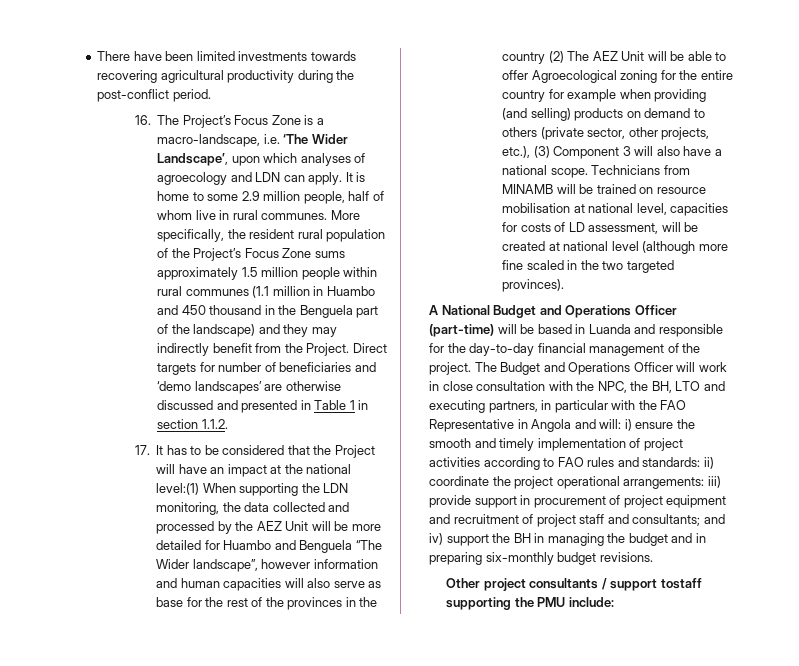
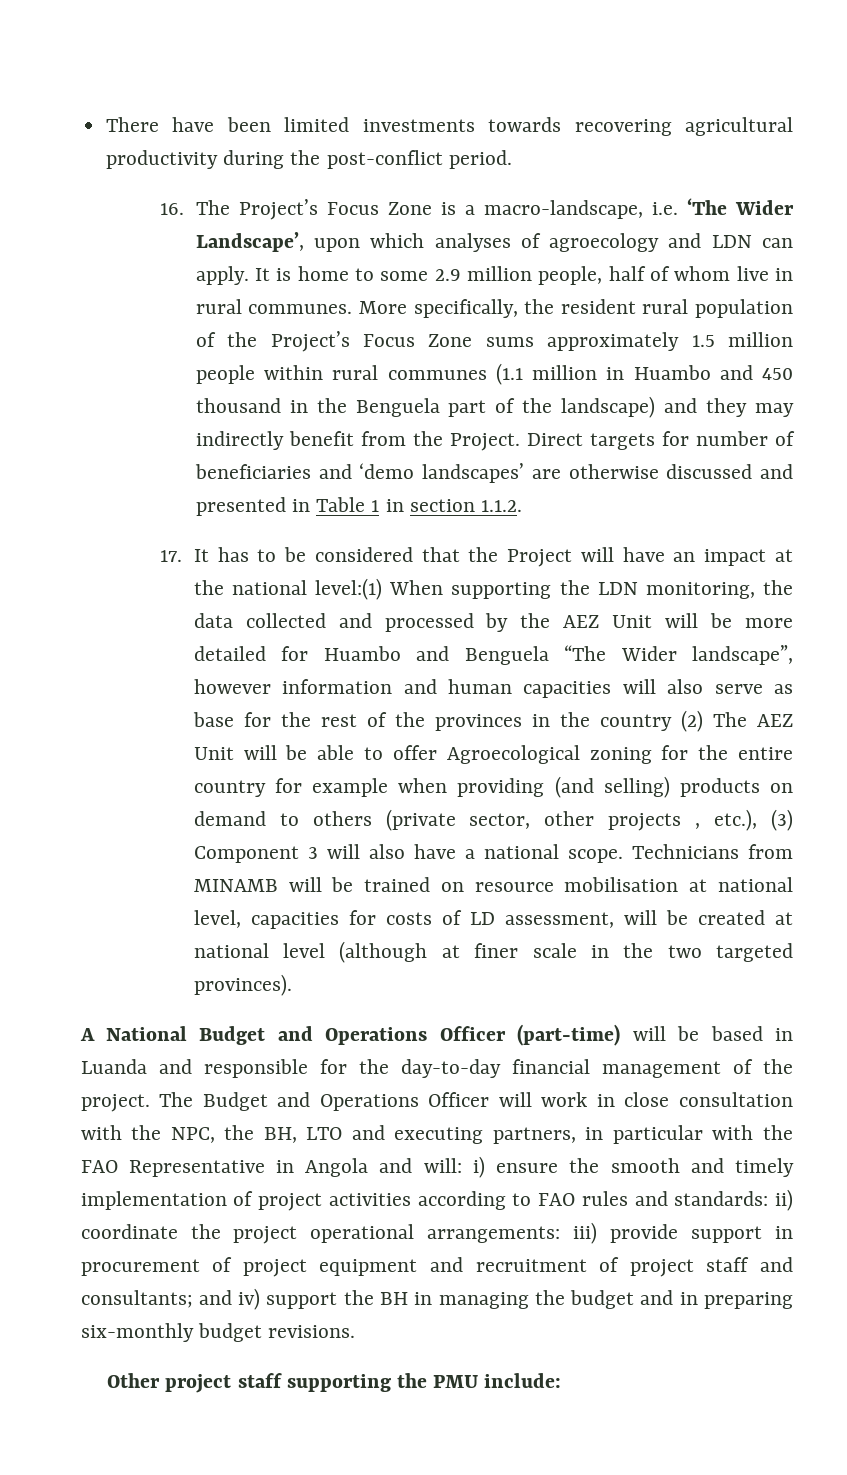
- 17. It has to be considered that the Project will have an impact at the national level:(1) When supporting the LDN monitoring, the data collected and processed by the AEZ Unit will be more detailed for Huambo and Benguela “The Wider landscape”, however information and human capacities will also serve as base for the rest of the provinces in the country (2) The AEZ Unit will be able to offer Agroecological zoning for the entire country for example when providing (and selling) products on demand to others (private sector, other projects, etc.), (3) Component 3 will also have a national scope.
+ 17. It has to be considered that the Project will have an impact at the national level:(1) When supporting the LDN monitoring, the data collected and processed by the AEZ Unit will be more detailed for Huambo and Benguela “The Wider landscape”, however information and human capacities will also serve as base for the rest of the provinces in the country (2) The AEZ Unit will be able to offer Agroecological zoning for the entire country for example when providing (and selling) products on demand to others (private sector, other projects , etc.), (3) Component 3 will also have a national scope.
- Technicians from MINAMB will be trained on resource mobilisation at national level, capacities for costs of LD assessment, will be created at national level (although more fine scaled in the two targeted provinces).
+ Technicians from MINAMB will be trained on resource mobilisation at national level, capacities for costs of LD assessment, will be created at national level (although at finer scale in the two targeted provinces).
- Other project consultants / support tostaff supporting the PMU include:
+ Other project staff supporting the PMU include:

